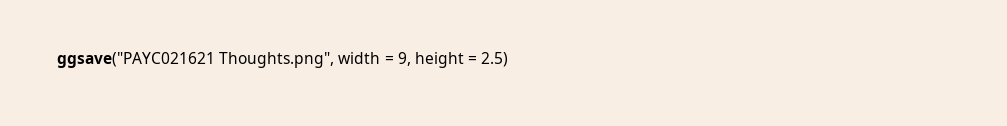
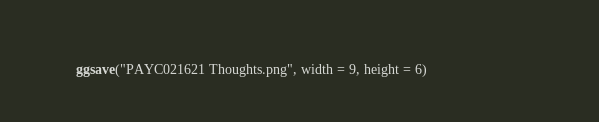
- ggsave("PAYC021621 Thoughts.png", width = 9, height = 2.5)
+ ggsave("PAYC021621 Thoughts.png", width = 9, height = 6)

